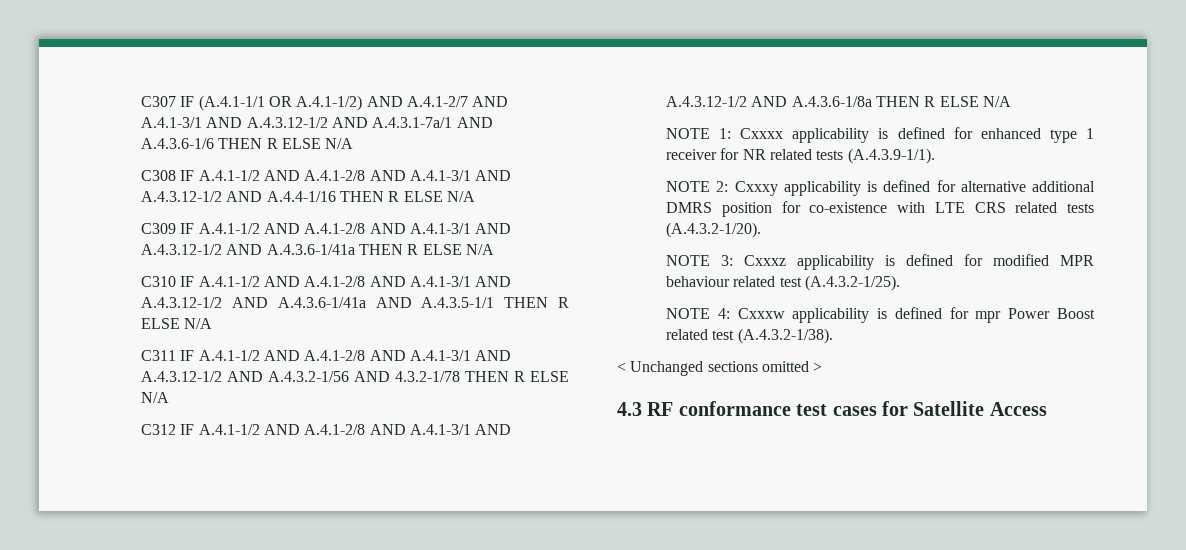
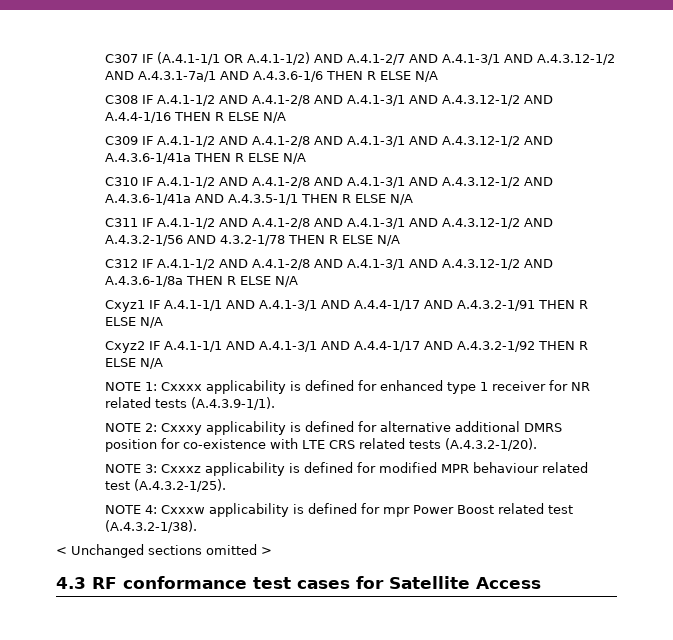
+ Cxyz1 IF A.4.1-1/1 AND A.4.1-3/1 AND A.4.4-1/17 AND A.4.3.2-1/91 THEN R ELSE N/A
+ Cxyz2 IF A.4.1-1/1 AND A.4.1-3/1 AND A.4.4-1/17 AND A.4.3.2-1/92 THEN R ELSE N/A

